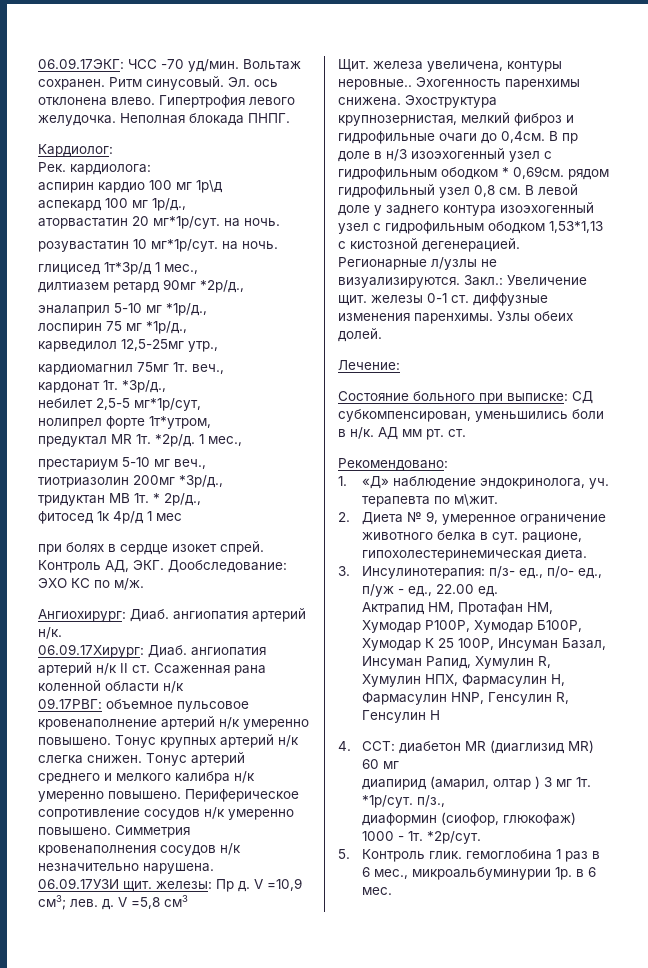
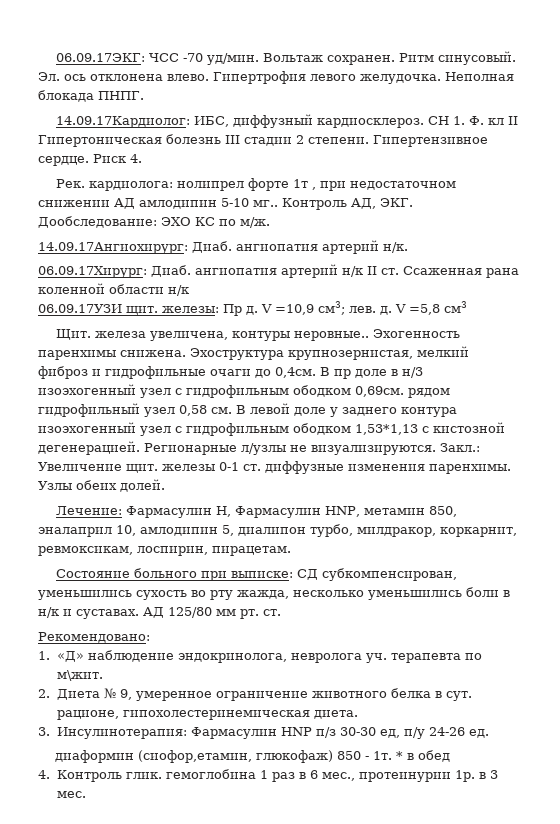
- Кардиолог:
- Рек. кардиолога:
- аспирин кардио 100 мг 1р\д
- аспекард 100 мг 1р/д.,
- аторвастатин 20 мг*1р/сут. на ночь.
- розувастатин 10 мг*1р/сут. на ночь.
- глицисед 1т*3р/д 1 мес.,
- дилтиазем ретард 90мг *2р/д.,
- эналаприл 5-10 мг *1р/д.,
- лоспирин 75 мг *1р/д.,
- карведилол 12,5-25мг утр.,
- кардиомагнил 75мг 1т. веч.,
- кардонат 1т. *3р/д.,
- небилет 2,5-5 мг*1р/сут,
- нолипрел форте 1т*утром,
- предуктал МR 1т. *2р/д. 1 мес.,
- престариум 5-10 мг веч.,
- тиотриазолин 200мг *3р/д.,
- тридуктан МВ 1т. * 2р/д.,
- фитосед 1к 4р/д 1 мес
- при болях в сердце изокет спрей.
+ 14.09.17Кардиолог: ИБС, диффузный кардиосклероз. СН 1. Ф. кл II Гипертоническая болезнь III стадии 2 степени. Гипертензивное сердце. Риск 4.
+ Рек. кардиолога: нолипрел форте 1т , при недостаточном снижении АД амлодипин 5-10 мг..
- Ангиохирург: Диаб. ангиопатия артерий н/к.
+ 14.09.17Ангиохирург: Диаб. ангиопатия артерий н/к.
- 09.17РВГ: объемное пульсовое кровенаполнение артерий н/к умеренно повышено. Тонус крупных артерий н/к слегка снижен. Тонус артерий среднего и мелкого калибра н/к умеренно повышено. Периферическое сопротивление сосудов н/к умеренно повышено. Симметрия кровенаполнения сосудов н/к незначительно нарушена.
- В пр доле в н/3 изоэхогенный узел с гидрофильным ободком * 0,69см. рядом гидрофильный узел 0,8 см. В левой доле у заднего контура изоэхогенный узел с гидрофильным ободком 1,53*1,13 с кистозной дегенерацией.
+ В пр доле в н/3 изоэхогенный узел с гидрофильным ободком 0,69см. рядом гидрофильный узел 0,58 см. В левой доле у заднего контура изоэхогенный узел с гидрофильным ободком 1,53*1,13 с кистозной дегенерацией.
- Лечение:
+ Лечение: Фармасулин Н, Фармасулин НNP, метамин 850, эналаприл 10, амлодипин 5, диалипон турбо, милдракор, коркарнит, ревмоксикам, лоспирин, пирацетам.
- Состояние больного при выписке: СД субкомпенсирован, уменьшились боли в н/к. АД мм рт. ст.
+ Состояние больного при выписке: СД субкомпенсирован, уменьшились сухость во рту жажда, несколько уменьшились боли в н/к и суставах. АД 125/80 мм рт. ст.
- 1. «Д» наблюдение эндокринолога, уч. терапевта по м\жит.
+ 1. «Д» наблюдение эндокринолога, невролога уч. терапевта по м\жит.
- 3. Инсулинотерапия: п/з- ед., п/о- ед., п/уж - ед., 22.00 ед.
- Актрапид НМ, Протафан НМ, Хумодар Р100Р, Хумодар Б100Р, Хумодар К 25 100Р, Инсуман Базал, Инсуман Рапид, Хумулин R, Хумулин НПХ, Фармасулин Н, Фармасулин НNР, Генсулин R, Генсулин Н
- 4. ССТ: диабетон МR (диаглизид МR) 60 мг
- диапирид (амарил, олтар ) 3 мг 1т. *1р/сут. п/з.,
- диаформин (сиофор, глюкофаж) 1000 - 1т. *2р/сут.
- 5. Контроль глик. гемоглобина 1 раз в 6 мес., микроальбуминурии 1р. в 6 мес.
+ 3. Инсулинотерапия: Фармасулин НNP п/з 30-30 ед, п/у 24-26 ед.
+ диаформин (сиофор,етамин, глюкофаж) 850 - 1т. * в обед
+ 4. Контроль глик. гемоглобина 1 раз в 6 мес., протеинурии 1р. в 3 мес.

